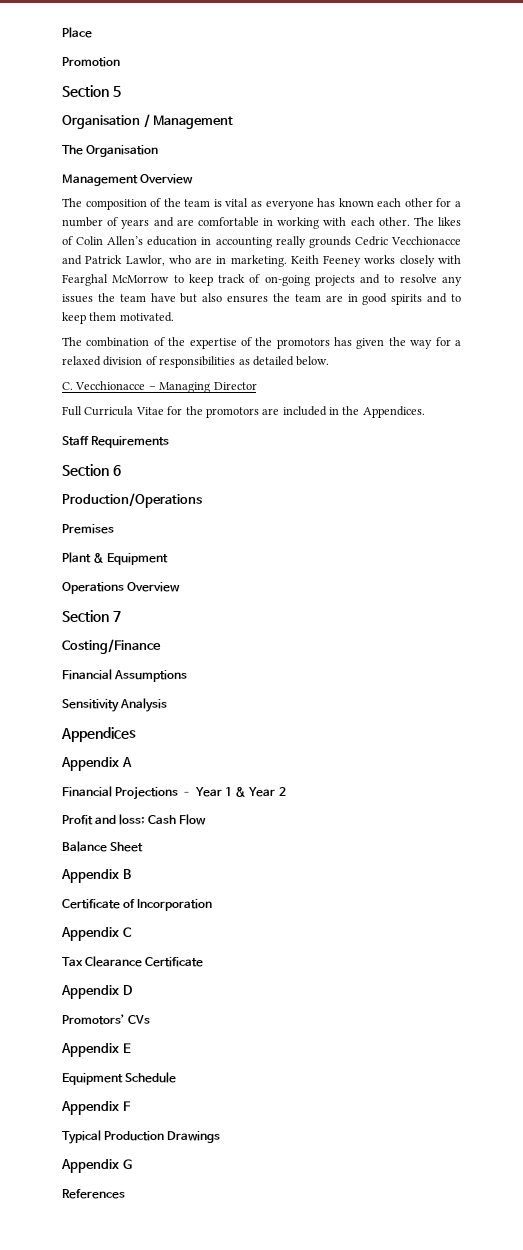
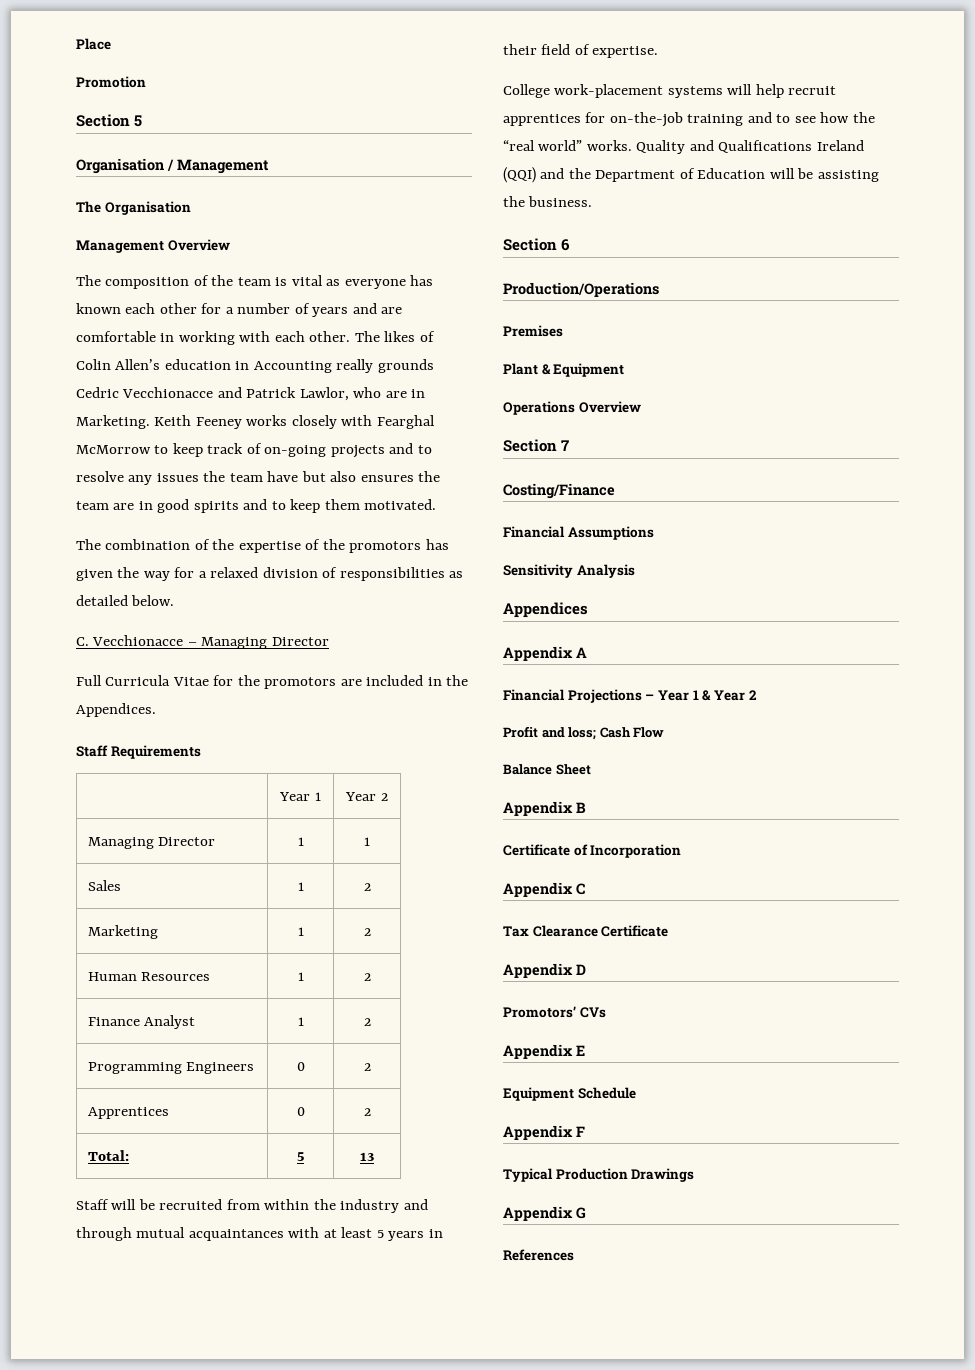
- The likes of Colin Allen’s education in accounting really grounds Cedric Vecchionacce and Patrick Lawlor, who are in marketing.
+ The likes of Colin Allen’s education in Accounting really grounds Cedric Vecchionacce and Patrick Lawlor, who are in Marketing.
+ | Year 1 | Year 2
+ Managing Director | 1 | 1
+ Sales | 1 | 2
+ Marketing | 1 | 2
+ Human Resources | 1 | 2
+ Finance Analyst | 1 | 2
+ Programming Engineers | 0 | 2
+ Apprentices | 0 | 2
+ Total: | 5 | 13
+ Staff will be recruited from within the industry and through mutual acquaintances with at least 5 years in their field of expertise.
+ College work-placement systems will help recruit apprentices for on-the-job training and to see how the “real world” works. Quality and Qualifications Ireland (QQI) and the Department of Education will be assisting the business.

